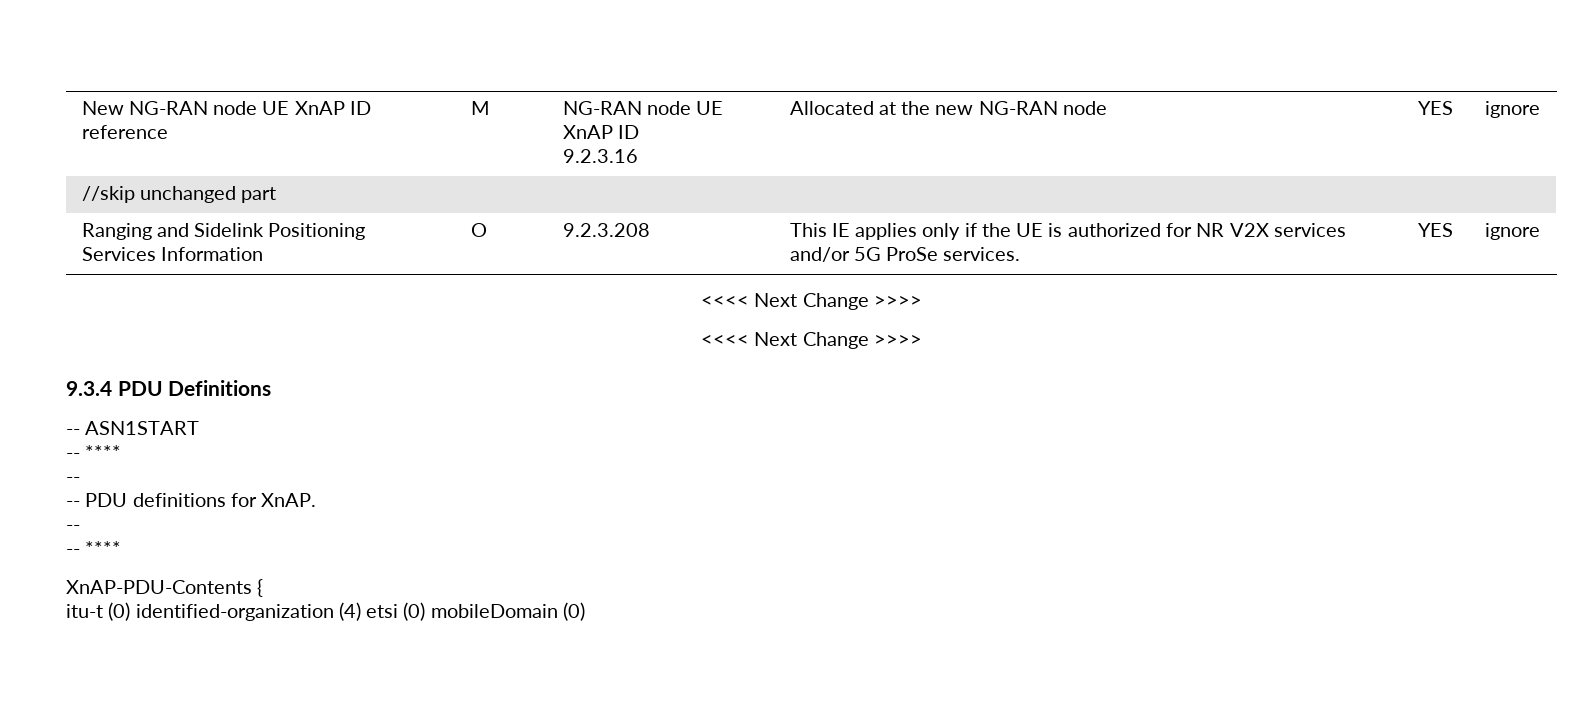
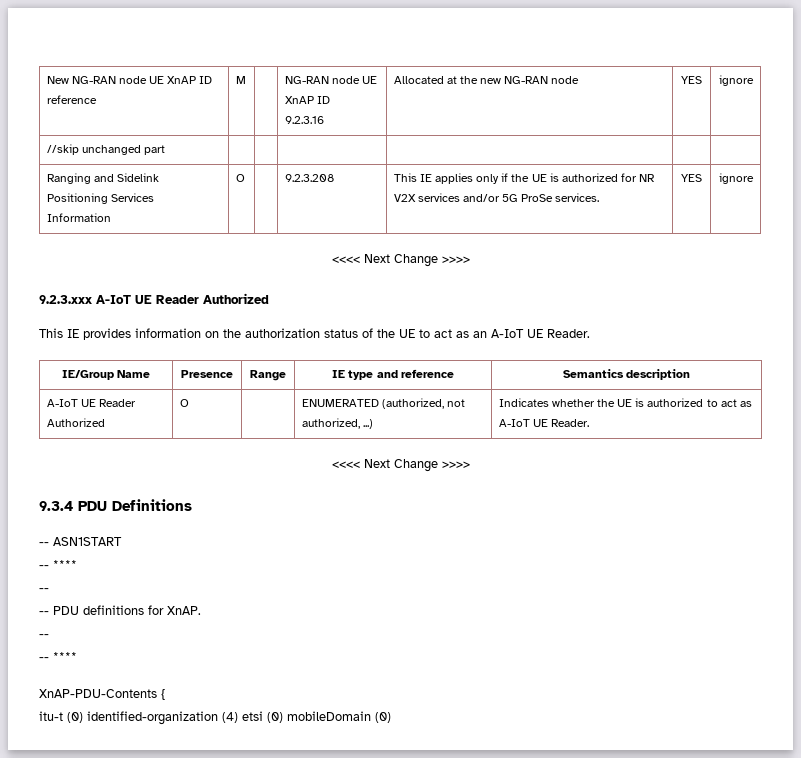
+ 9.2.3.xxx A-IoT UE Reader Authorized
+ This IE provides information on the authorization status of the UE to act as an A-IoT UE Reader.
+ IE/Group Name | Presence | Range | IE type and reference | Semantics description
+ A-IoT UE Reader Authorized | O | | ENUMERATED (authorized, not authorized, ...) | Indicates whether the UE is authorized to act as A-IoT UE Reader.

